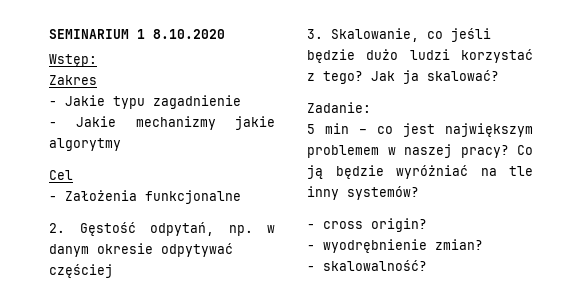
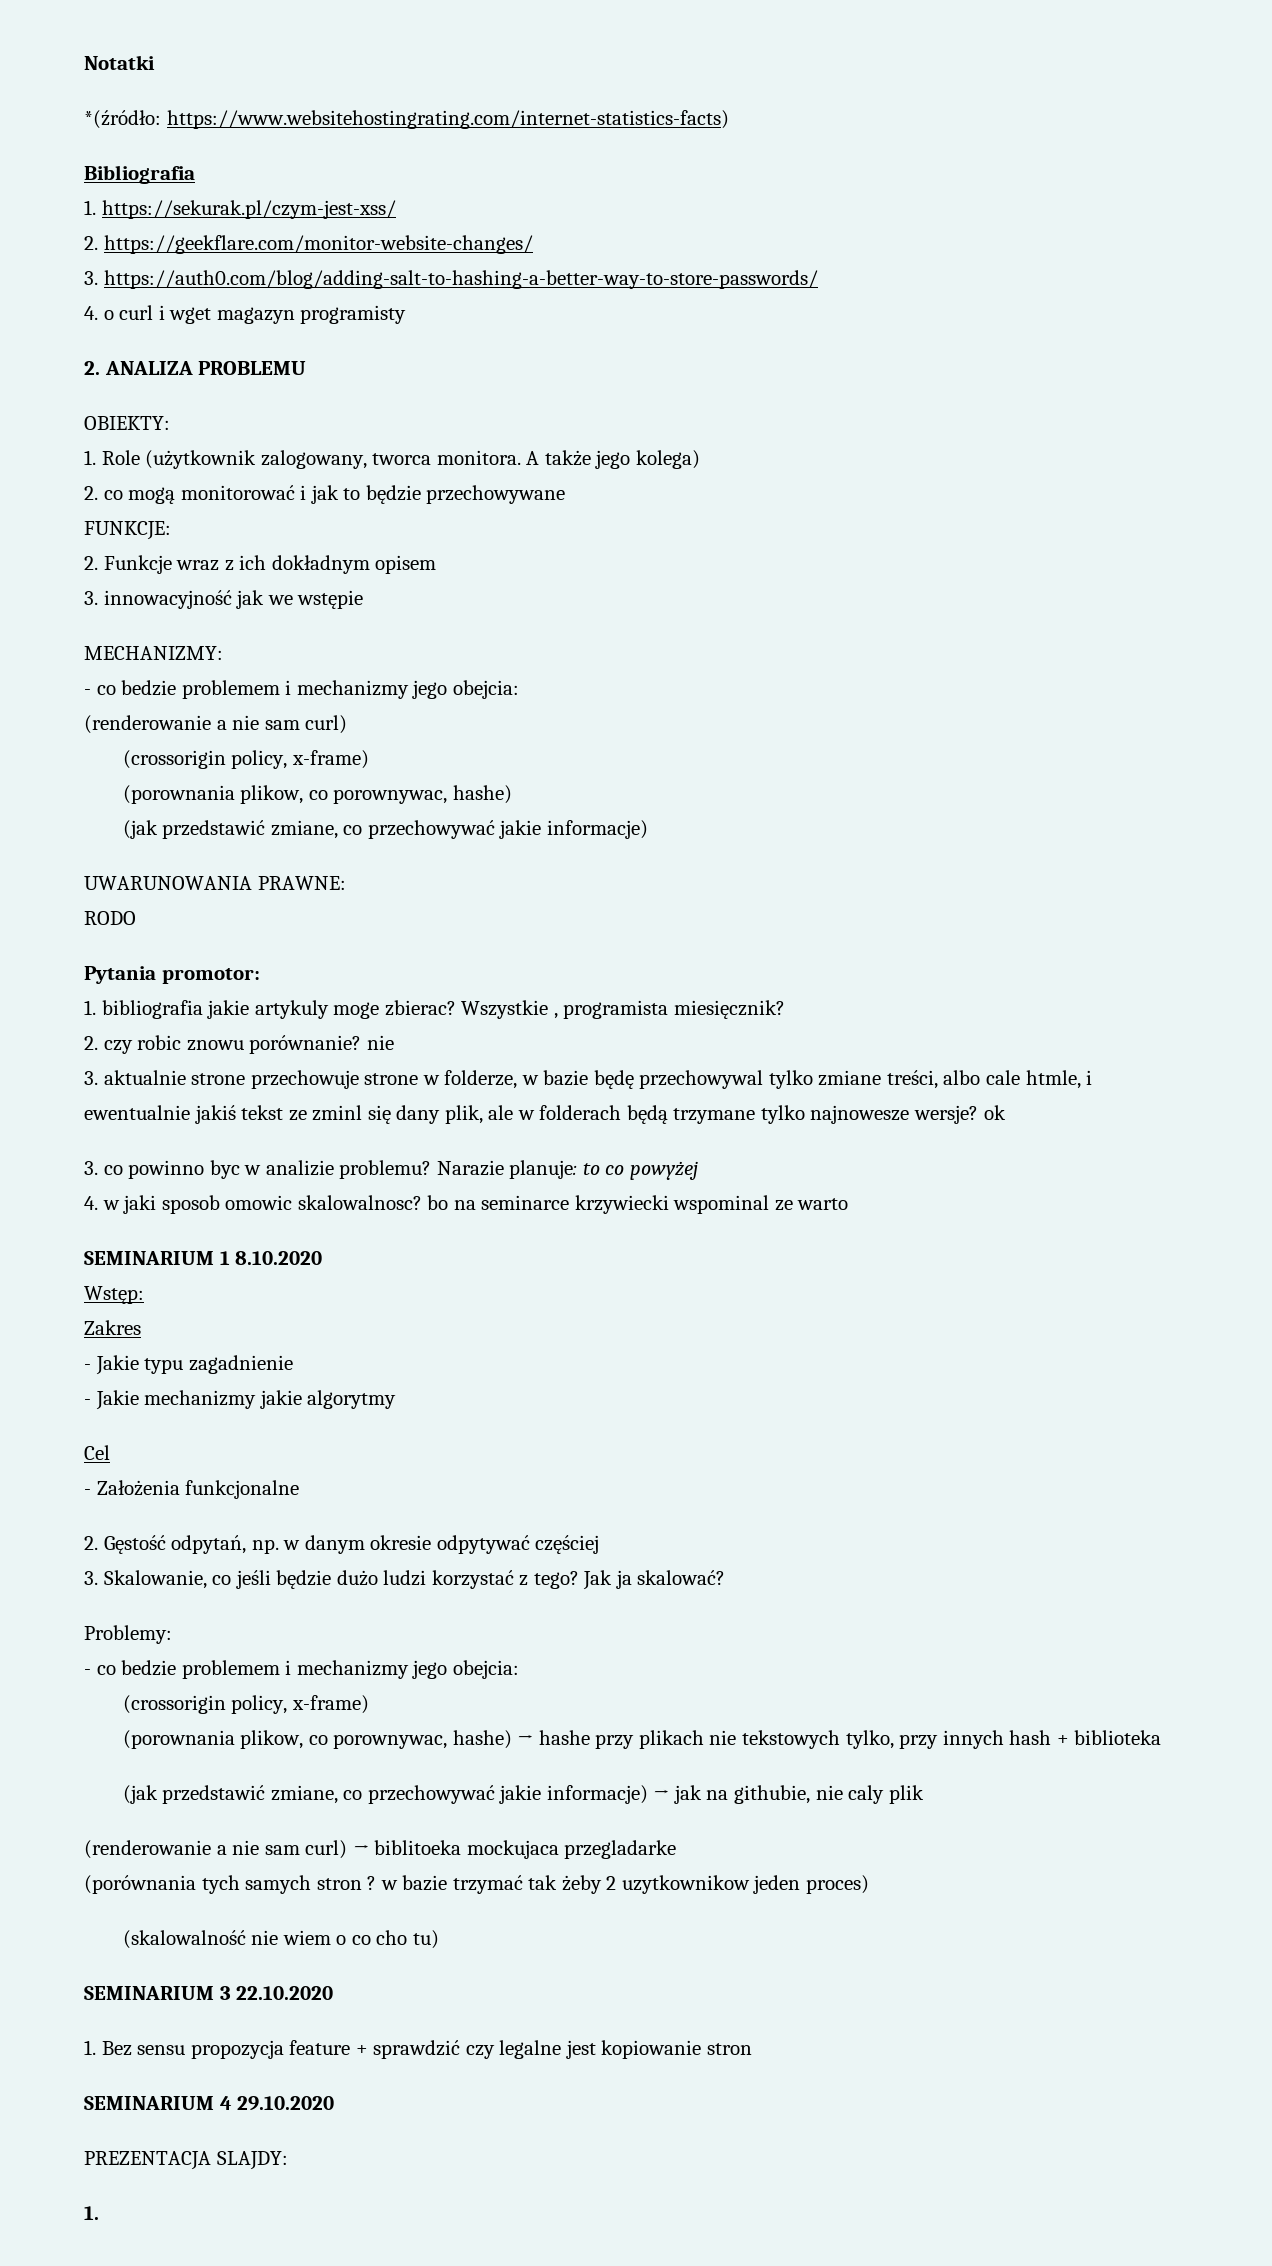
+ Notatki
+ *(źródło: https://www.websitehostingrating.com/internet-statistics-facts)
+ Bibliografia
+ 1. https://sekurak.pl/czym-jest-xss/
+ 2. https://geekflare.com/monitor-website-changes/
+ 3. https://auth0.com/blog/adding-salt-to-hashing-a-better-way-to-store-passwords/
+ 4. o curl i wget magazyn programisty
+ 2. ANALIZA PROBLEMU
+ OBIEKTY:
+ 1. Role (użytkownik zalogowany, tworca monitora. A także jego kolega)
+ 2. co mogą monitorować i jak to będzie przechowywane
+ FUNKCJE:
+ 2. Funkcje wraz z ich dokładnym opisem
+ 3. innowacyjność jak we wstępie
+ MECHANIZMY:
+ - co bedzie problemem i mechanizmy jego obejcia:
+ (renderowanie a nie sam curl)
+ (crossorigin policy, x-frame)
+ (porownania plikow, co porownywac, hashe)
+ (jak przedstawić zmiane, co przechowywać jakie informacje)
+ UWARUNOWANIA PRAWNE:
+ RODO
+ Pytania promotor:
+ 1. bibliografia jakie artykuly moge zbierac? Wszystkie , programista miesięcznik?
+ 2. czy robic znowu porównanie? nie
+ 3. aktualnie strone przechowuje strone w folderze, w bazie będę przechowywal tylko zmiane treści, albo cale htmle, i ewentualnie jakiś tekst ze zminl się dany plik, ale w folderach będą trzymane tylko najnowesze wersje? ok
+ 3. co powinno byc w analizie problemu? Narazie planuje: to co powyżej
+ 4. w jaki sposob omowic skalowalnosc? bo na seminarce krzywiecki wspominal ze warto
- Zadanie:
- 5 min – co jest największym problemem w naszej pracy? Co ją będzie wyróżniać na tle inny systemów?
- - cross origin?
- - wyodrębnienie zmian?
- - skalowalność?
+ Problemy:
+ - co bedzie problemem i mechanizmy jego obejcia:
+ (crossorigin policy, x-frame)
+ (porownania plikow, co porownywac, hashe) → hashe przy plikach nie tekstowych tylko, przy innych hash + biblioteka
+ (jak przedstawić zmiane, co przechowywać jakie informacje) → jak na githubie, nie caly plik
+ (renderowanie a nie sam curl) → biblitoeka mockujaca przegladarke
+ (porównania tych samych stron ? w bazie trzymać tak żeby 2 uzytkownikow jeden proces)
+ (skalowalność nie wiem o co cho tu)
+ SEMINARIUM 3 22.10.2020
+ 1. Bez sensu propozycja feature + sprawdzić czy legalne jest kopiowanie stron
+ SEMINARIUM 4 29.10.2020
+ PREZENTACJA SLAJDY:
+ 1.

